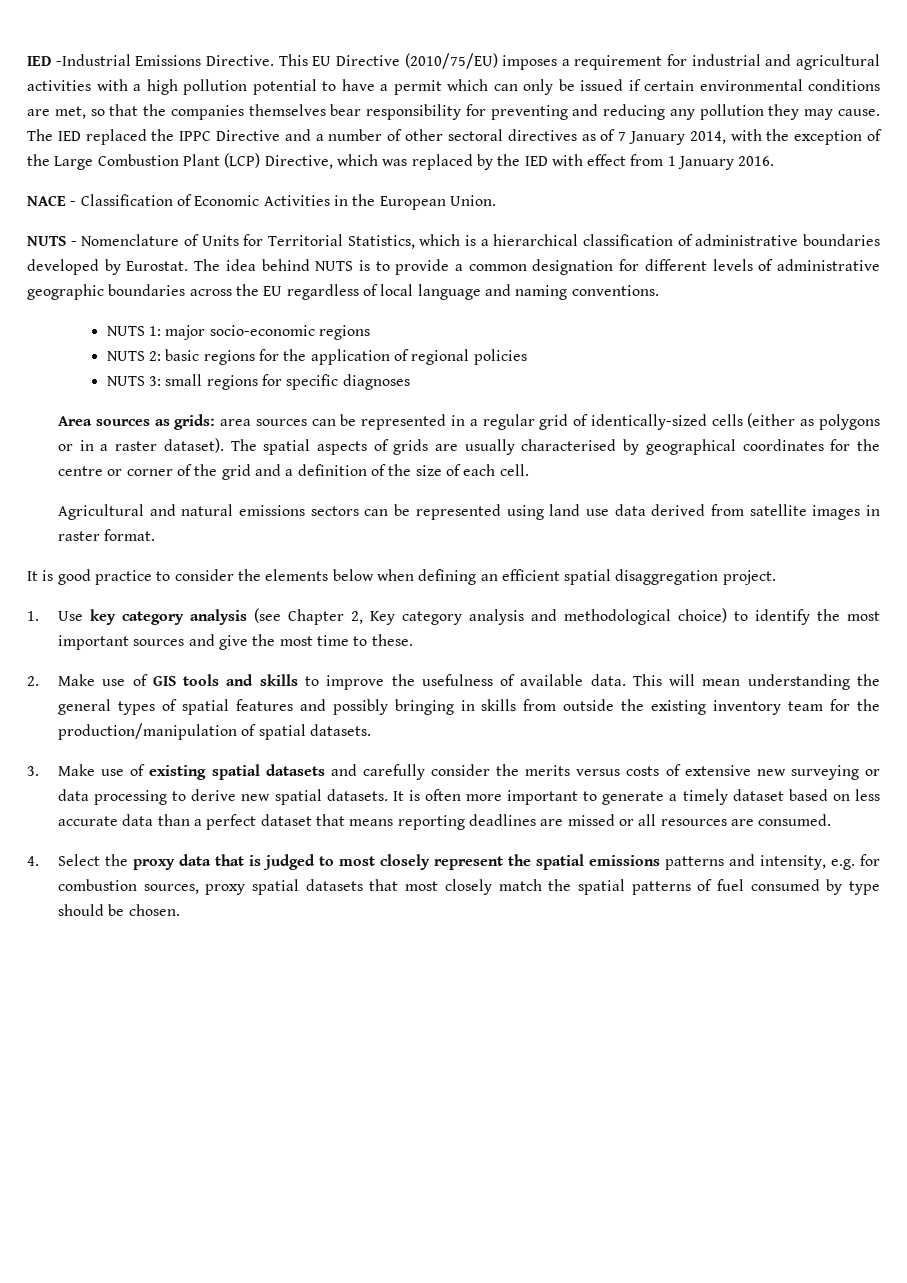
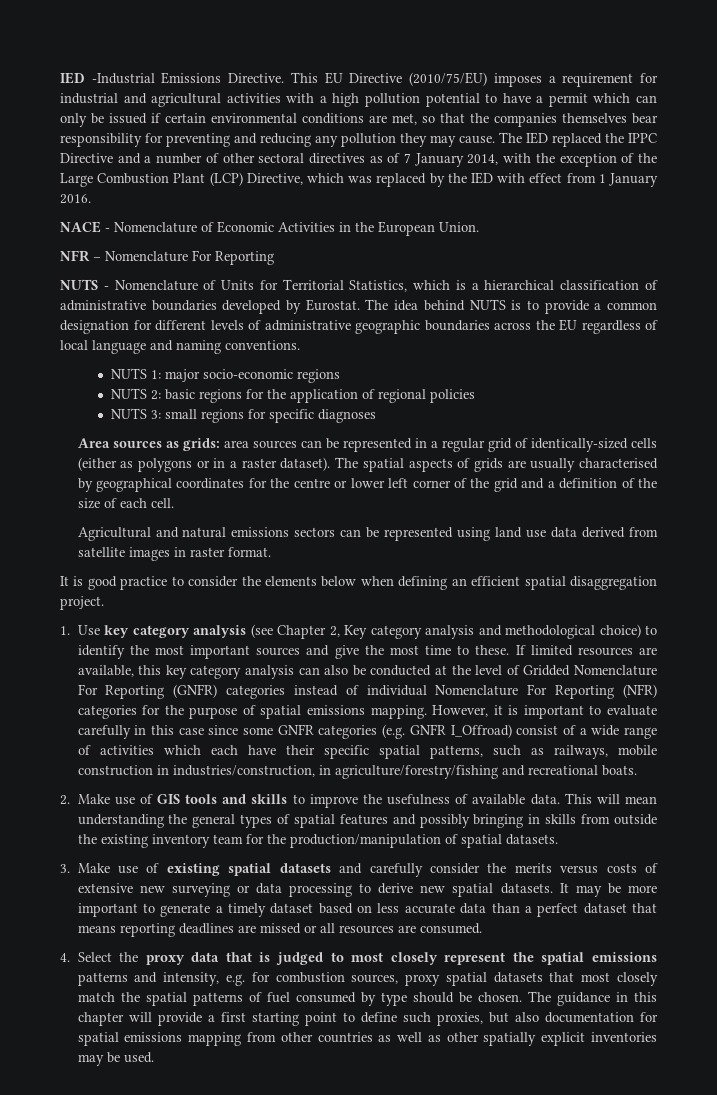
- NACE - Classification of Economic Activities in the European Union.
+ NACE - Nomenclature of Economic Activities in the European Union.
+ NFR – Nomenclature For Reporting
- The spatial aspects of grids are usually characterised by geographical coordinates for the centre or corner of the grid and a definition of the size of each cell.
+ The spatial aspects of grids are usually characterised by geographical coordinates for the centre or lower left corner of the grid and a definition of the size of each cell.
+ If limited resources are available, this key category analysis can also be conducted at the level of Gridded Nomenclature For Reporting (GNFR) categories instead of individual Nomenclature For Reporting (NFR) categories for the purpose of spatial emissions mapping. However, it is important to evaluate carefully in this case since some GNFR categories (e.g. GNFR I_Offroad) consist of a wide range of activities which each have their specific spatial patterns, such as railways, mobile construction in industries/construction, in agriculture/forestry/fishing and recreational boats.
- It is often more important to generate a timely dataset based on less accurate data than a perfect dataset that means reporting deadlines are missed or all resources are consumed.
+ It may be more important to generate a timely dataset based on less accurate data than a perfect dataset that means reporting deadlines are missed or all resources are consumed.
+ The guidance in this chapter will provide a first starting point to define such proxies, but also documentation for spatial emissions mapping from other countries as well as other spatially explicit inventories may be used.

